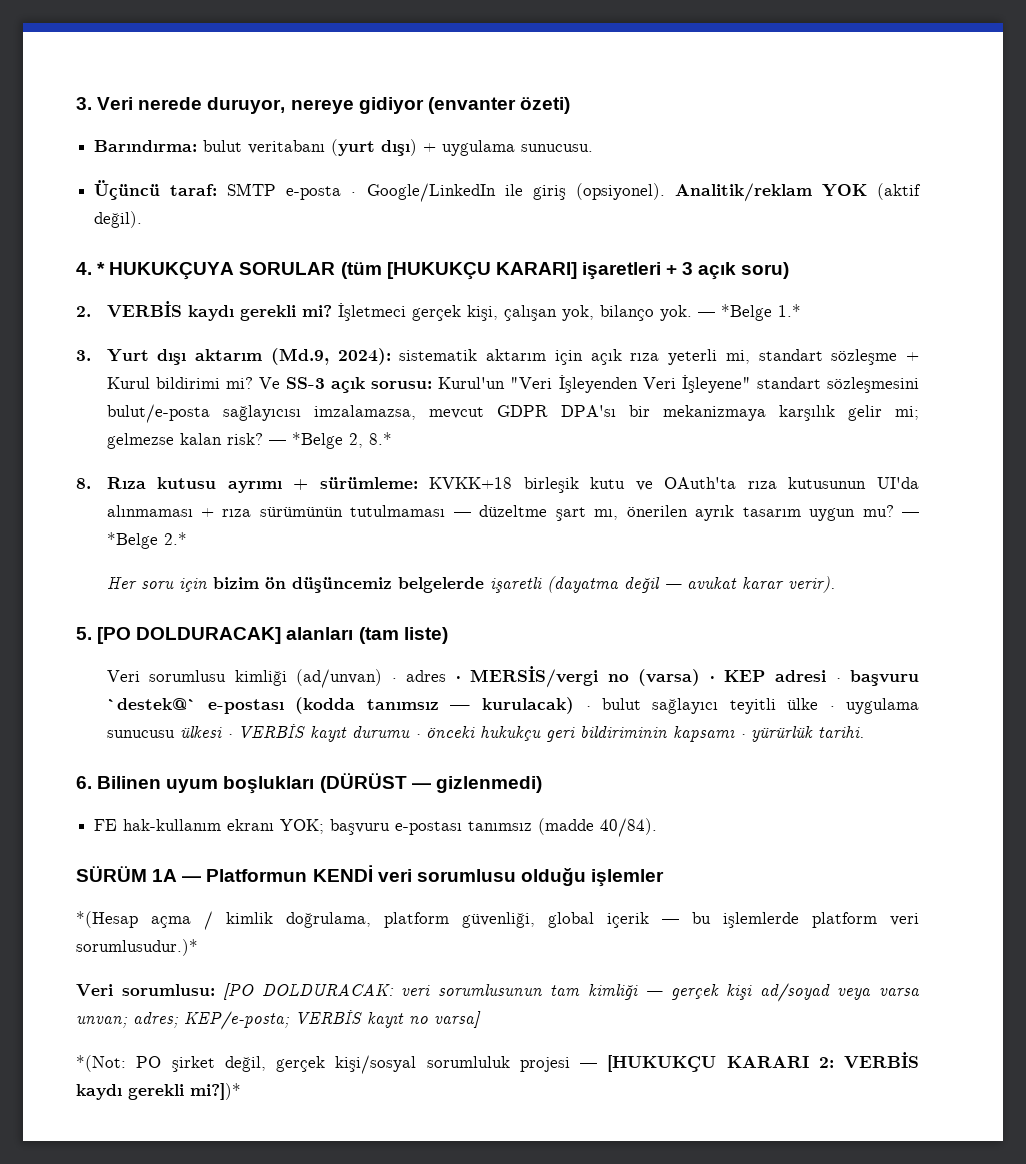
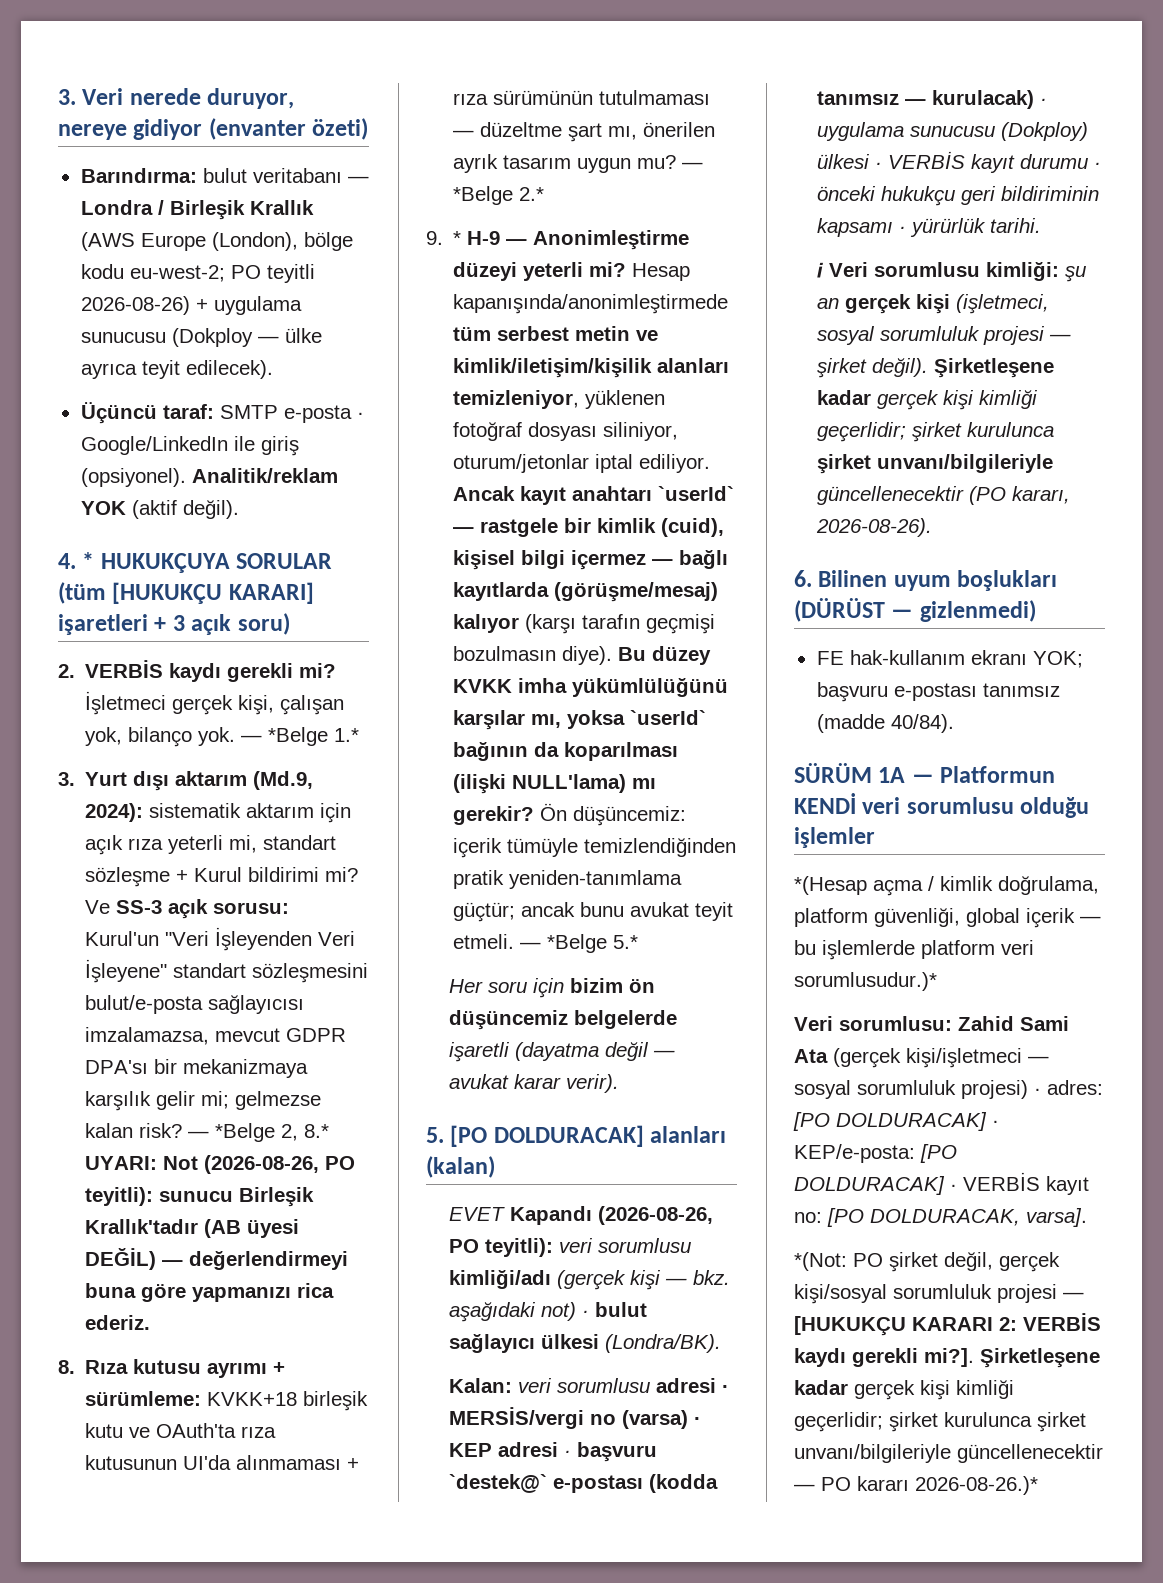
- Barındırma: bulut veritabanı (yurt dışı) + uygulama sunucusu.
+ Barındırma: bulut veritabanı — Londra / Birleşik Krallık (AWS Europe (London), bölge kodu eu-west-2; PO teyitli 2026-08-26) + uygulama sunucusu (Dokploy — ülke ayrıca teyit edilecek).
- — *Belge 2, 8.*
+ — *Belge 2, 8.* UYARI: Not (2026-08-26, PO teyitli): sunucu Birleşik Krallık'tadır (AB üyesi DEĞİL) — değerlendirmeyi buna göre yapmanızı rica ederiz.
+ 9. * H-9 — Anonimleştirme düzeyi yeterli mi? Hesap kapanışında/anonimleştirmede tüm serbest metin ve kimlik/iletişim/kişilik alanları temizleniyor, yüklenen fotoğraf dosyası siliniyor, oturum/jetonlar iptal ediliyor. Ancak kayıt anahtarı `userId` — rastgele bir kimlik (cuid), kişisel bilgi içermez — bağlı kayıtlarda (görüşme/mesaj) kalıyor (karşı tarafın geçmişi bozulmasın diye). Bu düzey KVKK imha yükümlülüğünü karşılar mı, yoksa `userId` bağının da koparılması (ilişki NULL'lama) mı gerekir? Ön düşüncemiz: içerik tümüyle temizlendiğinden pratik yeniden-tanımlama güçtür; ancak bunu avukat teyit etmeli. — *Belge 5.*
- 5. [PO DOLDURACAK] alanları (tam liste)
- Veri sorumlusu kimliği (ad/unvan) · adres · MERSİS/vergi no (varsa) · KEP adresi · başvuru `destek@` e-postası (kodda tanımsız — kurulacak) · bulut sağlayıcı teyitli ülke · uygulama sunucusu ülkesi · VERBİS kayıt durumu · önceki hukukçu geri bildiriminin kapsamı · yürürlük tarihi.
+ 5. [PO DOLDURACAK] alanları (kalan)
+ EVET Kapandı (2026-08-26, PO teyitli): veri sorumlusu kimliği/adı (gerçek kişi — bkz. aşağıdaki not) · bulut sağlayıcı ülkesi (Londra/BK).
+ Kalan: veri sorumlusu adresi · MERSİS/vergi no (varsa) · KEP adresi · başvuru `destek@` e-postası (kodda tanımsız — kurulacak) · uygulama sunucusu (Dokploy) ülkesi · VERBİS kayıt durumu · önceki hukukçu geri bildiriminin kapsamı · yürürlük tarihi.
+ ℹ Veri sorumlusu kimliği: şu an gerçek kişi (işletmeci, sosyal sorumluluk projesi — şirket değil). Şirketleşene kadar gerçek kişi kimliği geçerlidir; şirket kurulunca şirket unvanı/bilgileriyle güncellenecektir (PO kararı, 2026-08-26).
- Veri sorumlusu: [PO DOLDURACAK: veri sorumlusunun tam kimliği — gerçek kişi ad/soyad veya varsa unvan; adres; KEP/e-posta; VERBİS kayıt no varsa]
+ Veri sorumlusu: Zahid Sami Ata (gerçek kişi/işletmeci — sosyal sorumluluk projesi) · adres: [PO DOLDURACAK] · KEP/e-posta: [PO DOLDURACAK] · VERBİS kayıt no: [PO DOLDURACAK, varsa].
- *(Not: PO şirket değil, gerçek kişi/sosyal sorumluluk projesi — [HUKUKÇU KARARI 2: VERBİS kaydı gerekli mi?])*
+ *(Not: PO şirket değil, gerçek kişi/sosyal sorumluluk projesi — [HUKUKÇU KARARI 2: VERBİS kaydı gerekli mi?]. Şirketleşene kadar gerçek kişi kimliği geçerlidir; şirket kurulunca şirket unvanı/bilgileriyle güncellenecektir — PO kararı 2026-08-26.)*

